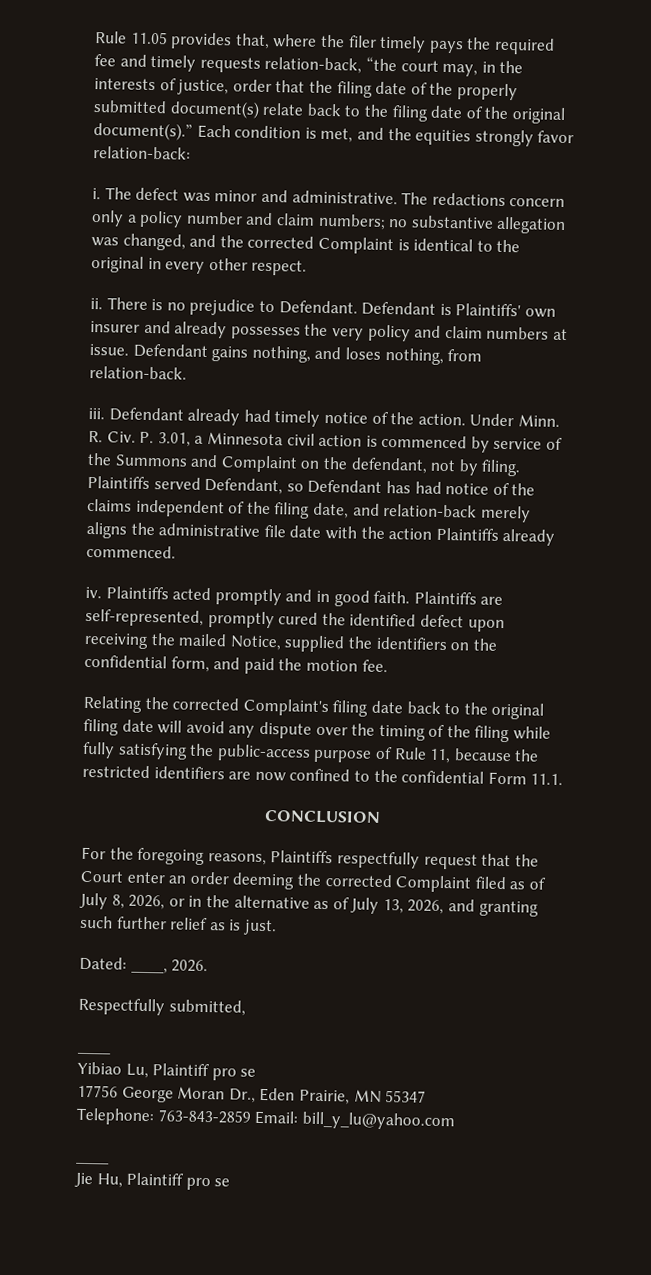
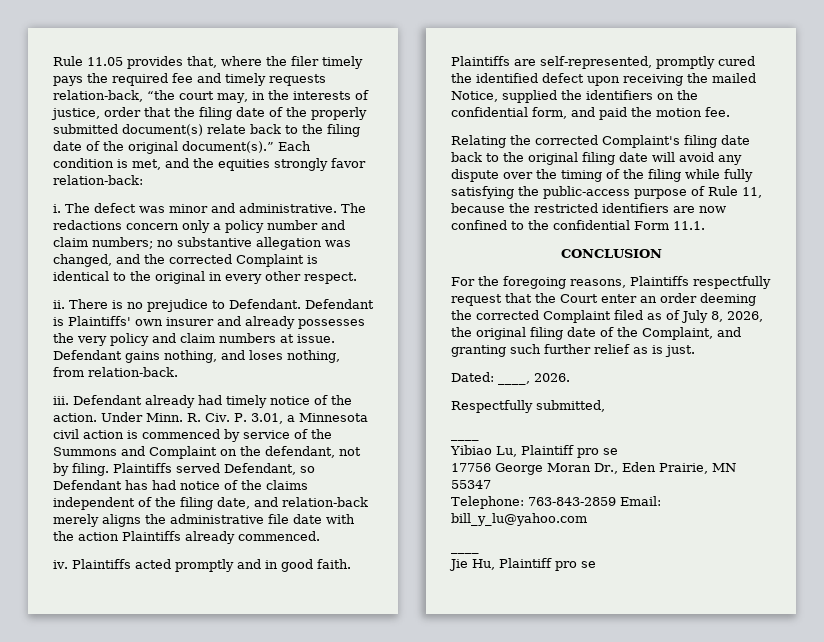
- For the foregoing reasons, Plaintiffs respectfully request that the Court enter an order deeming the corrected Complaint filed as of July 8, 2026, or in the alternative as of July 13, 2026, and granting such further relief as is just.
+ For the foregoing reasons, Plaintiffs respectfully request that the Court enter an order deeming the corrected Complaint filed as of July 8, 2026, the original filing date of the Complaint, and granting such further relief as is just.

